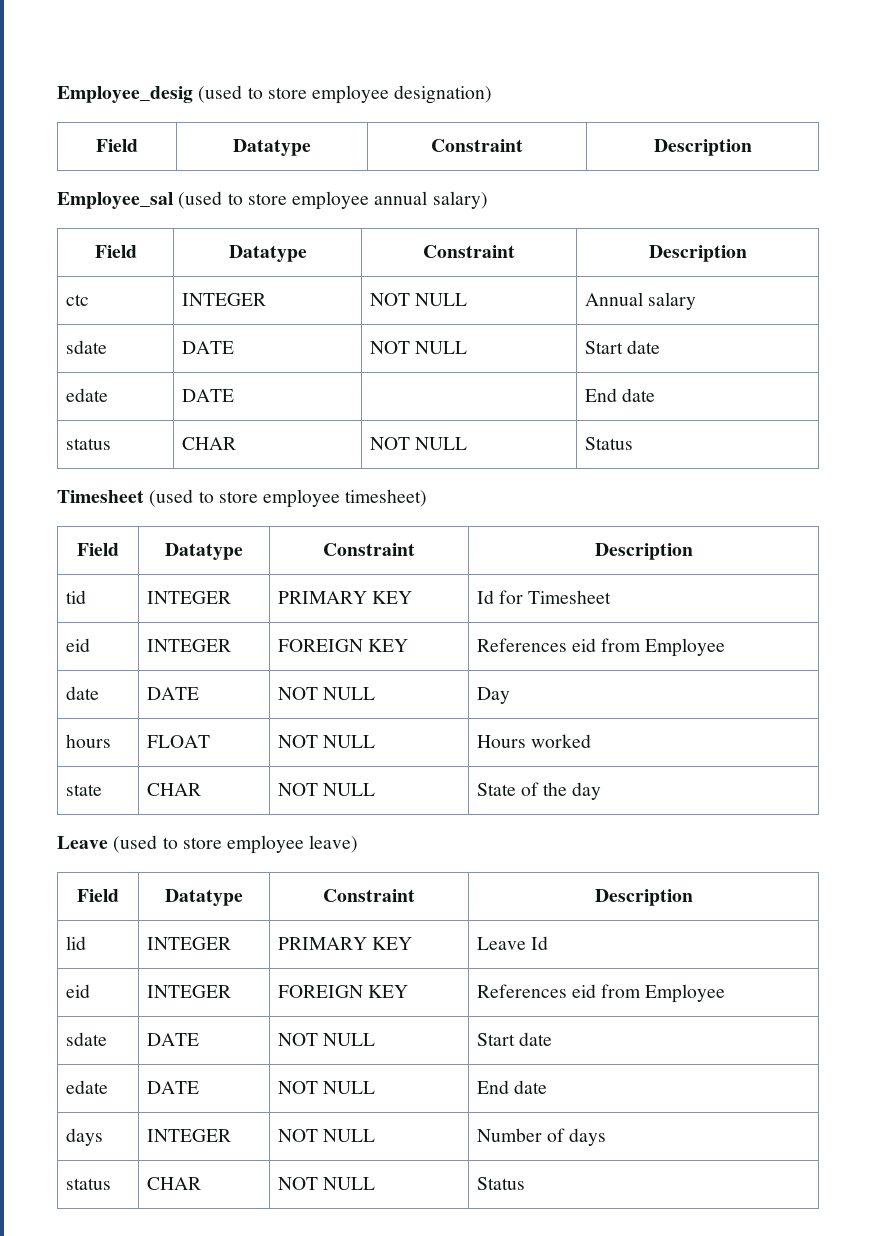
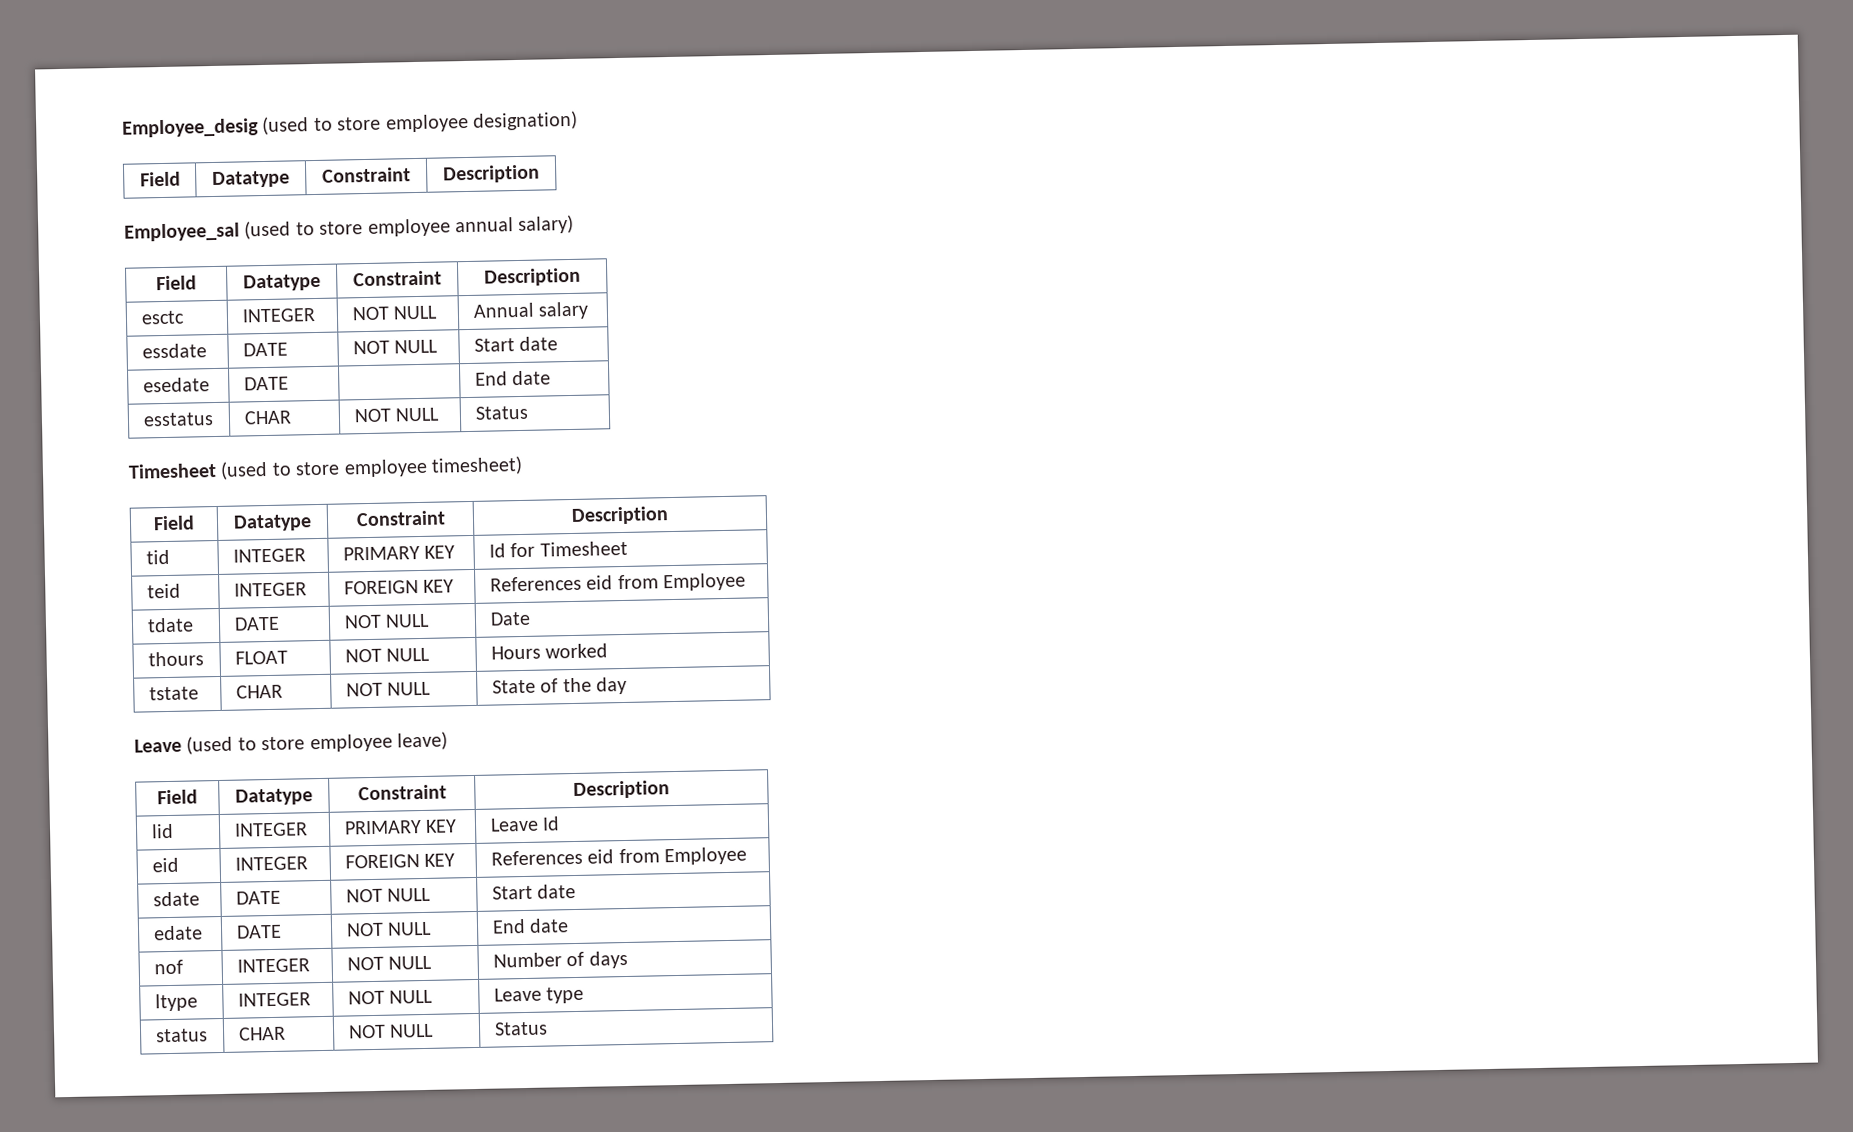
- ctc | INTEGER | NOT NULL | Annual salary
- sdate | DATE | NOT NULL | Start date
- edate | DATE | | End date
- status | CHAR | NOT NULL | Status
+ esctc | INTEGER | NOT NULL | Annual salary
+ essdate | DATE | NOT NULL | Start date
+ esedate | DATE | | End date
+ esstatus | CHAR | NOT NULL | Status
  tid | INTEGER | PRIMARY KEY | Id for Timesheet
- eid | INTEGER | FOREIGN KEY | References eid from Employee
- date | DATE | NOT NULL | Day
- hours | FLOAT | NOT NULL | Hours worked
+ teid | INTEGER | FOREIGN KEY | References eid from Employee
+ tdate | DATE | NOT NULL | Date
+ thours | FLOAT | NOT NULL | Hours worked
- state | CHAR | NOT NULL | State of the day
+ tstate | CHAR | NOT NULL | State of the day
- days | INTEGER | NOT NULL | Number of days
+ nof | INTEGER | NOT NULL | Number of days
+ ltype | INTEGER | NOT NULL | Leave type

